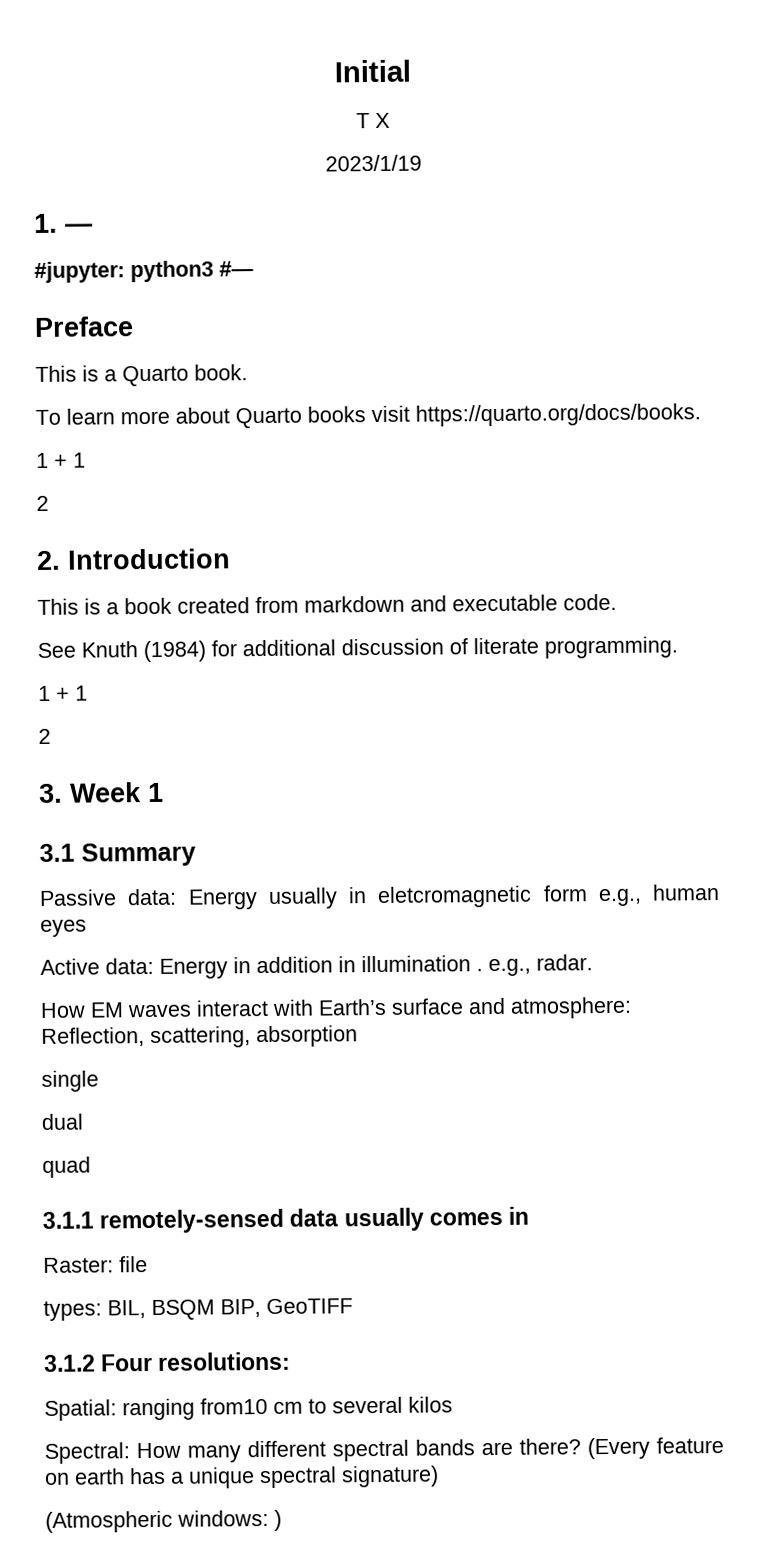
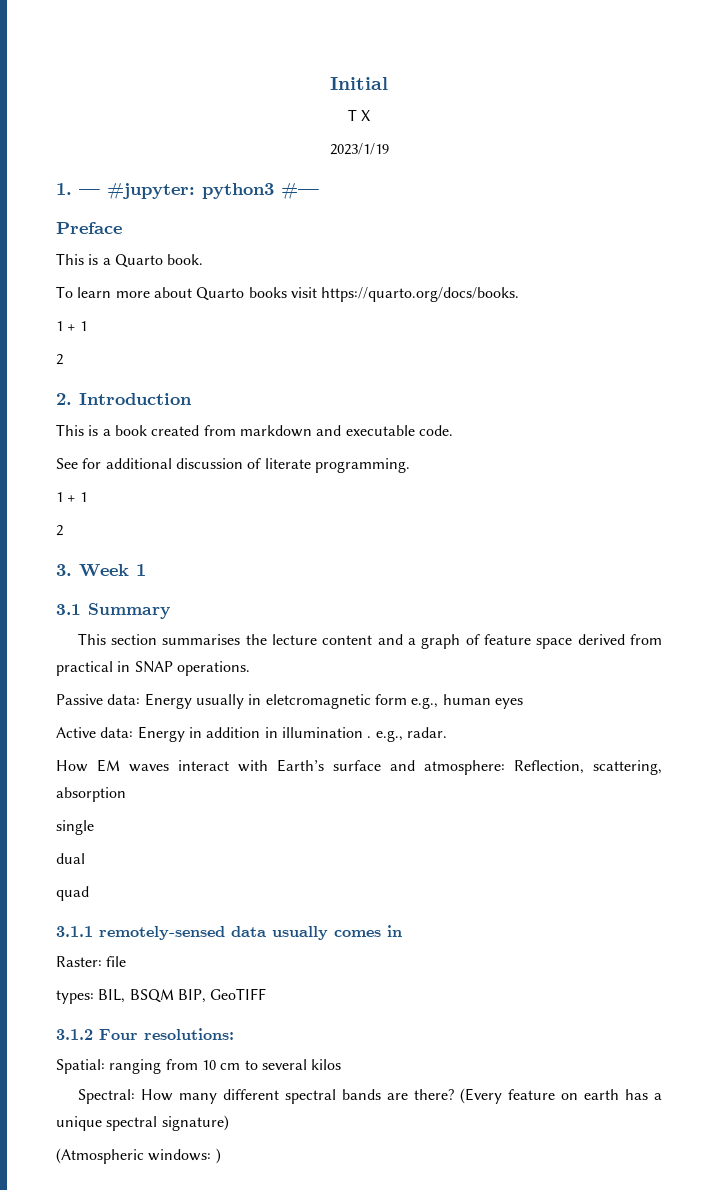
- 1. —
- #jupyter: python3 #—
+ 1. — #jupyter: python3 #—
- See Knuth (1984) for additional discussion of literate programming.
+ See for additional discussion of literate programming.
+ This section summarises the lecture content and a graph of feature space derived from practical in SNAP operations.
- Spatial: ranging from10 cm to several kilos
+ Spatial: ranging from 10 cm to several kilos

